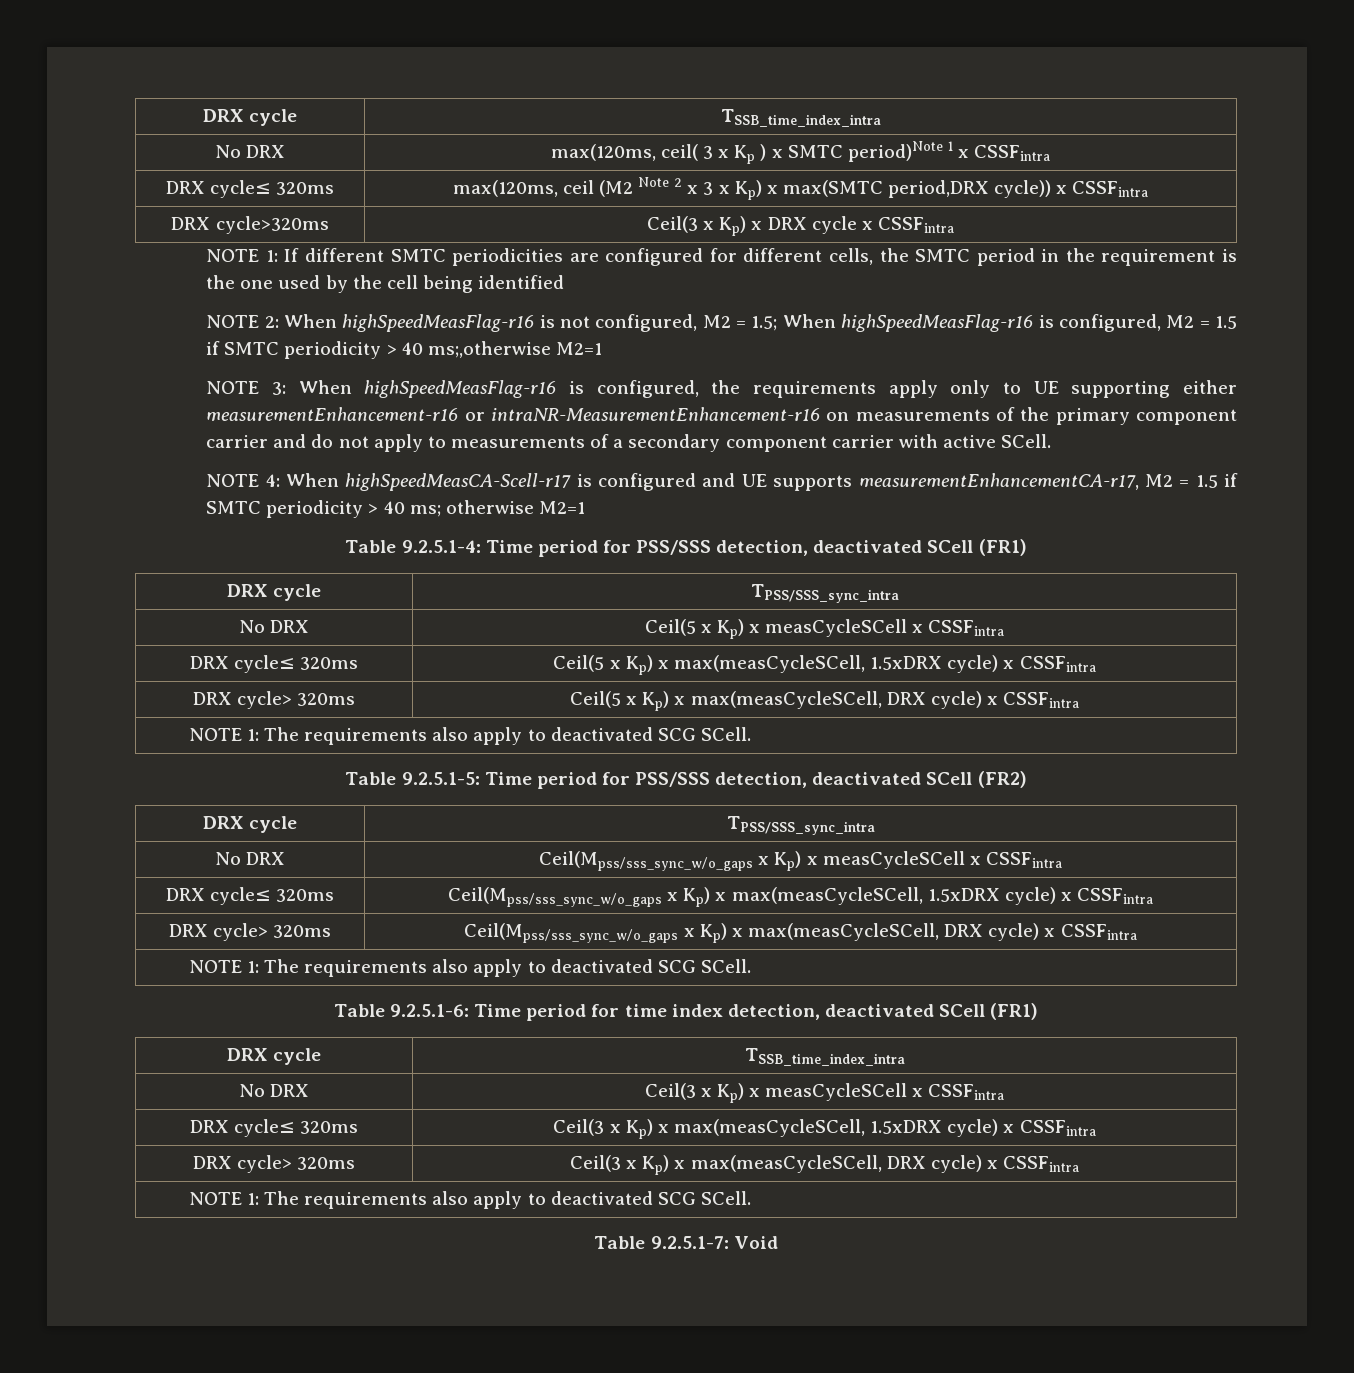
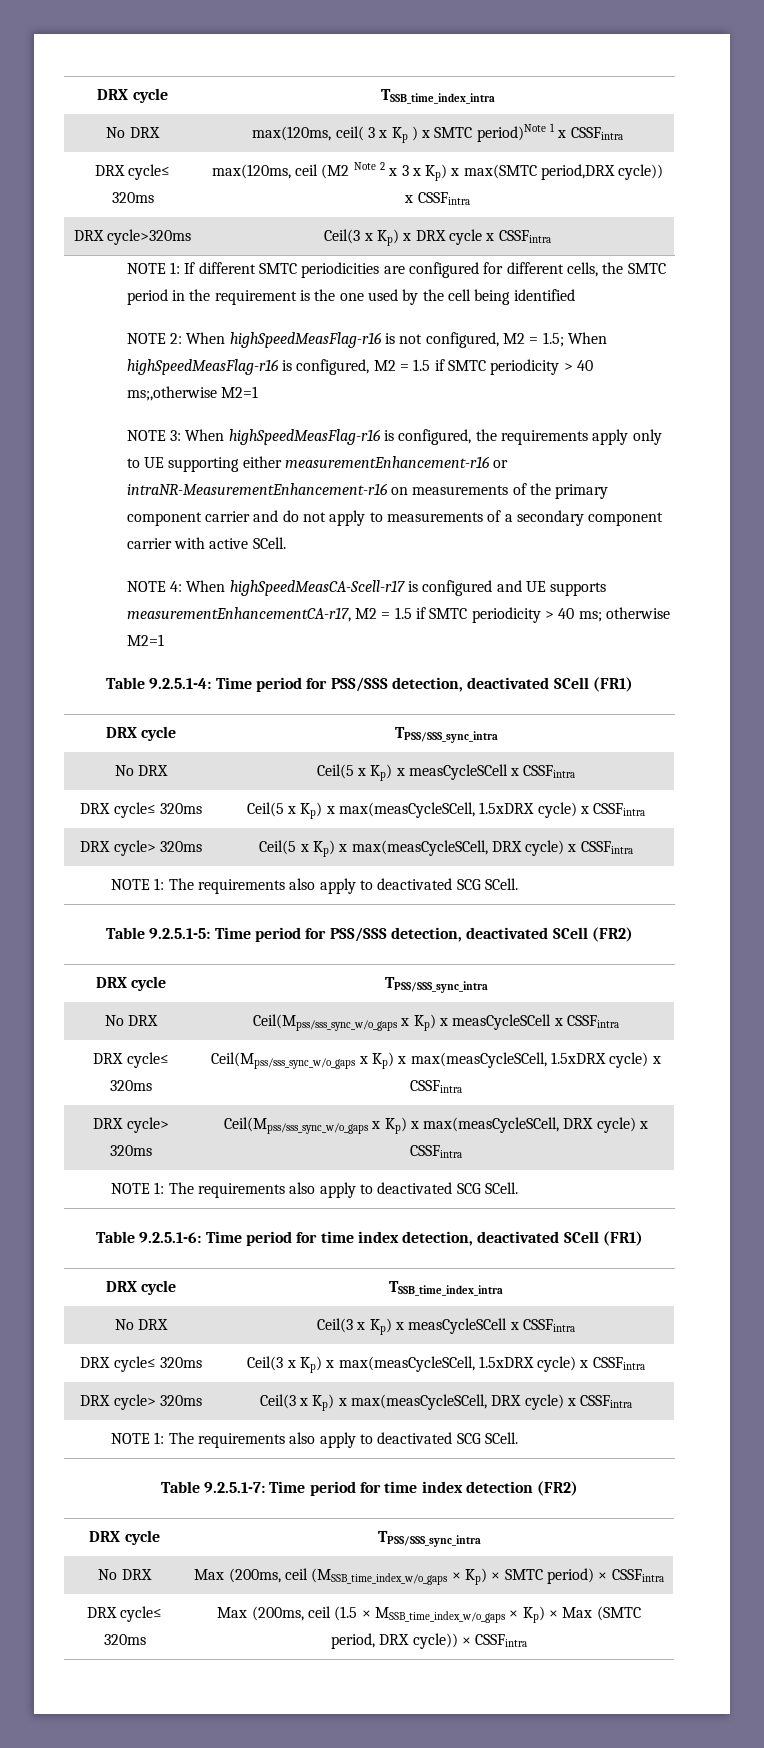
- Table 9.2.5.1-7: Void
+ Table 9.2.5.1-7: Time period for time index detection (FR2)
+ DRX cycle | TPSS/SSS_sync_intra
+ No DRX | Max (200ms, ceil (MSSB_time_index_w/o_gaps × Kp) × SMTC period) × CSSFintra
+ DRX cycle≤ 320ms | Max (200ms, ceil (1.5 × MSSB_time_index_w/o_gaps × Kp) × Max (SMTC period, DRX cycle)) × CSSFintra

